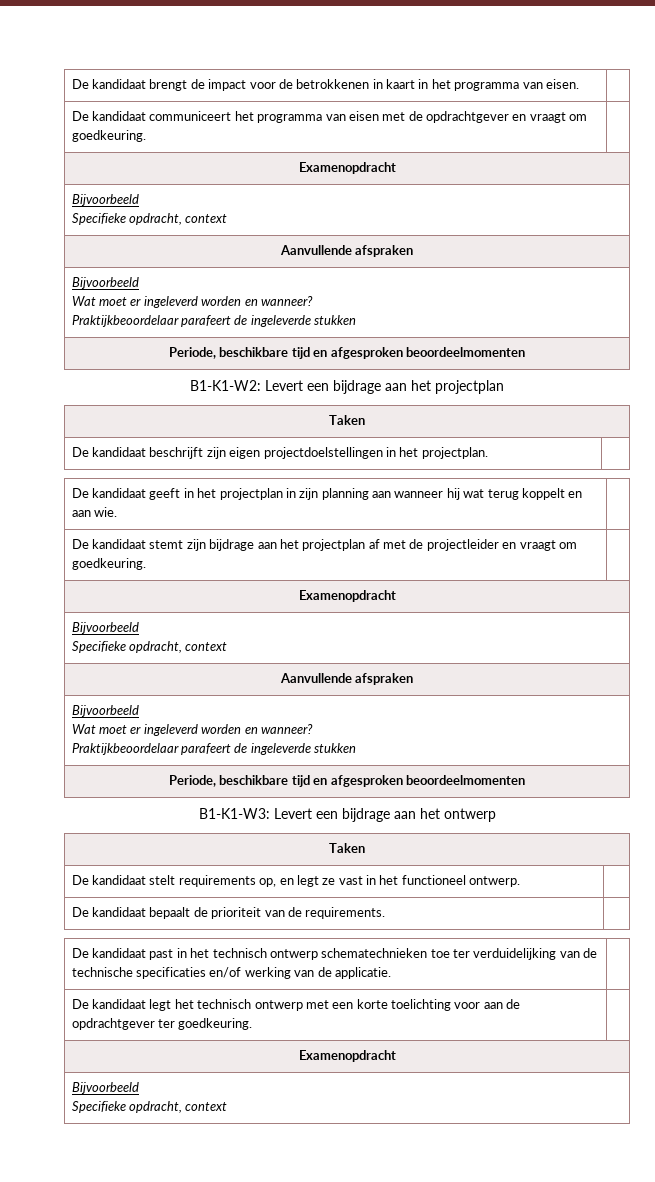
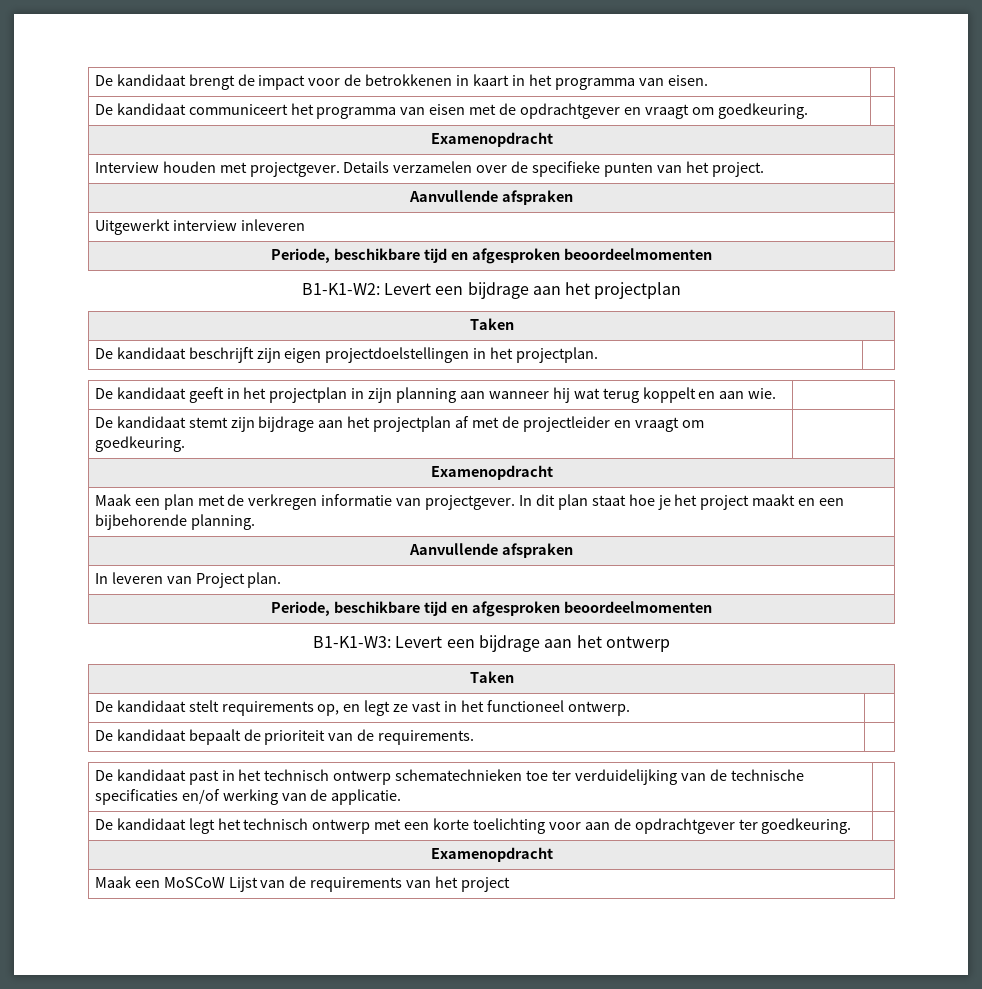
  De kandidaat communiceert het programma van eisen met de opdrachtgever en vraagt om goedkeuring. |
  Examenopdracht
- Bijvoorbeeld
- Specifieke opdracht, context
+ Interview houden met projectgever. Details verzamelen over de specifieke punten van het project.
  Aanvullende afspraken
- Bijvoorbeeld
- Wat moet er ingeleverd worden en wanneer?
- Praktijkbeoordelaar parafeert de ingeleverde stukken
+ Uitgewerkt interview inleveren
  De kandidaat stemt zijn bijdrage aan het projectplan af met de projectleider en vraagt om goedkeuring. |
  Examenopdracht
- Bijvoorbeeld
- Specifieke opdracht, context
+ Maak een plan met de verkregen informatie van projectgever. In dit plan staat hoe je het project maakt en een bijbehorende planning.
  Aanvullende afspraken
- Bijvoorbeeld
- Wat moet er ingeleverd worden en wanneer?
- Praktijkbeoordelaar parafeert de ingeleverde stukken
+ In leveren van Project plan.
  De kandidaat legt het technisch ontwerp met een korte toelichting voor aan de opdrachtgever ter goedkeuring. |
  Examenopdracht
- Bijvoorbeeld
- Specifieke opdracht, context
+ Maak een MoSCoW Lijst van de requirements van het project

